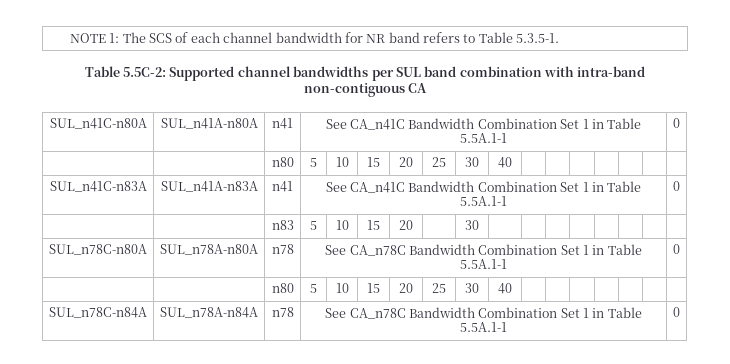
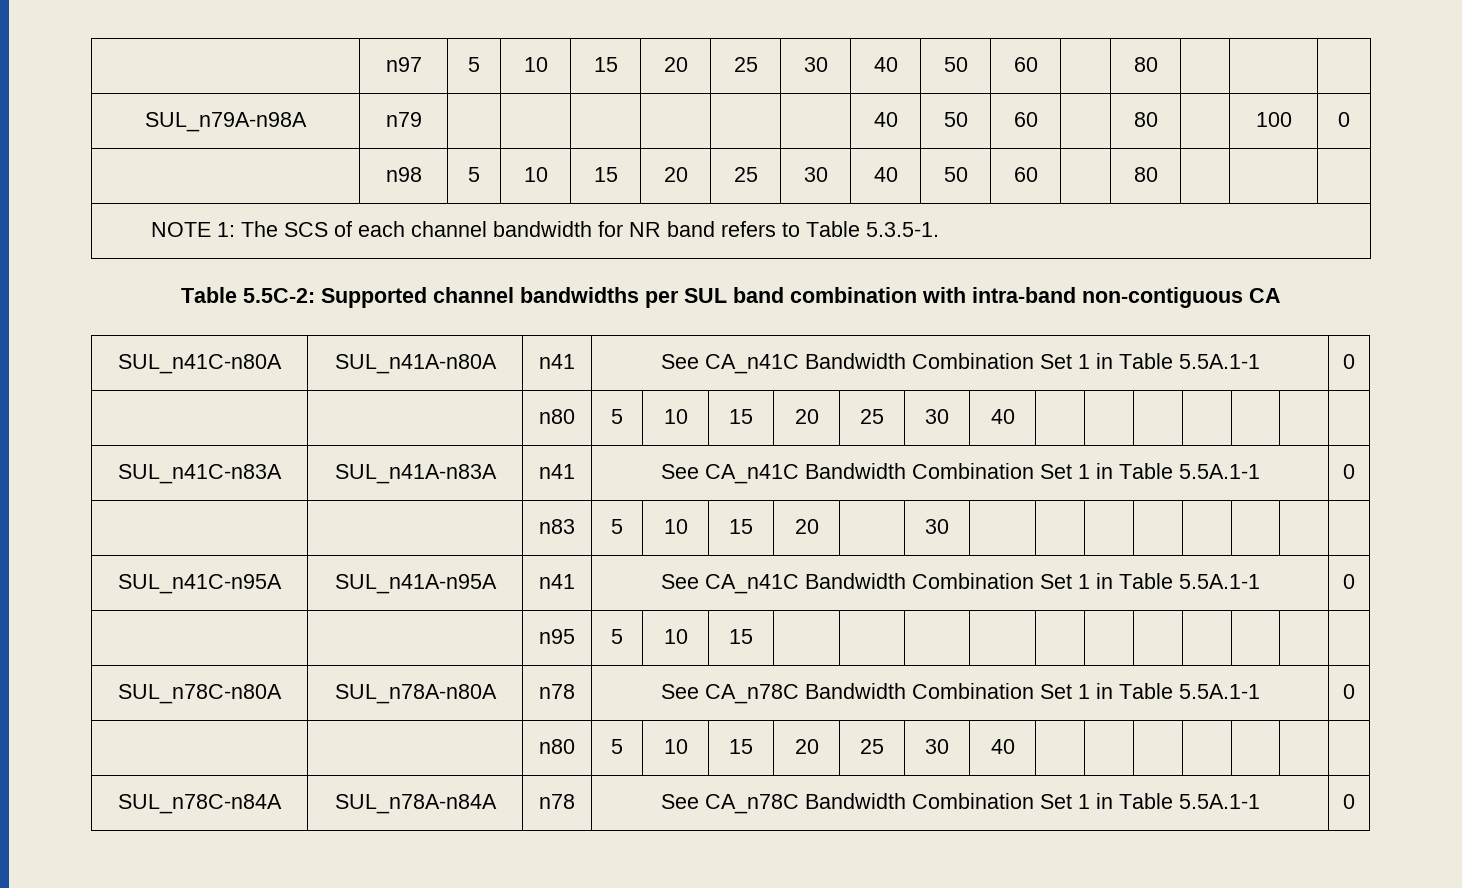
+ | n97 | 5 | 10 | 15 | 20 | 25 | 30 | 40 | 50 | 60 | | 80 | | |
+ SUL_n79A-n98A | n79 | | | | | | | 40 | 50 | 60 | | 80 | | 100 | 0
+ | n98 | 5 | 10 | 15 | 20 | 25 | 30 | 40 | 50 | 60 | | 80 | | |
+ SUL_n41C-n95A | SUL_n41A-n95A | n41 | See CA_n41C Bandwidth Combination Set 1 in Table 5.5A.1-1 | 0
+ | | n95 | 5 | 10 | 15 | | | | | | | | | | |

